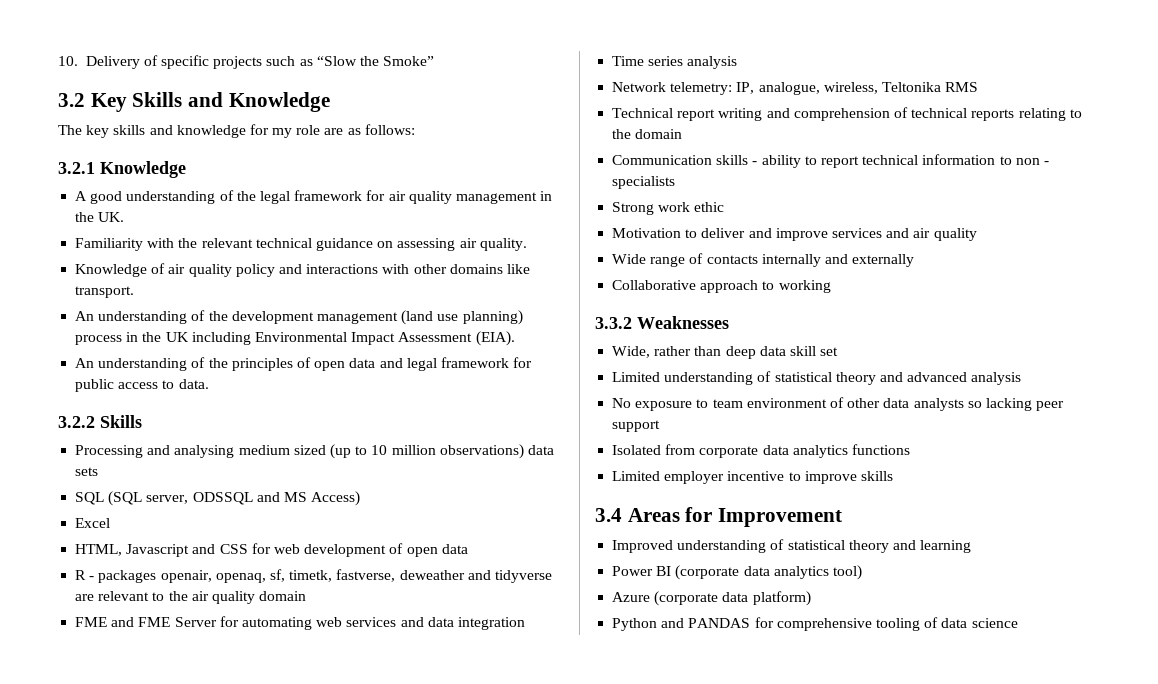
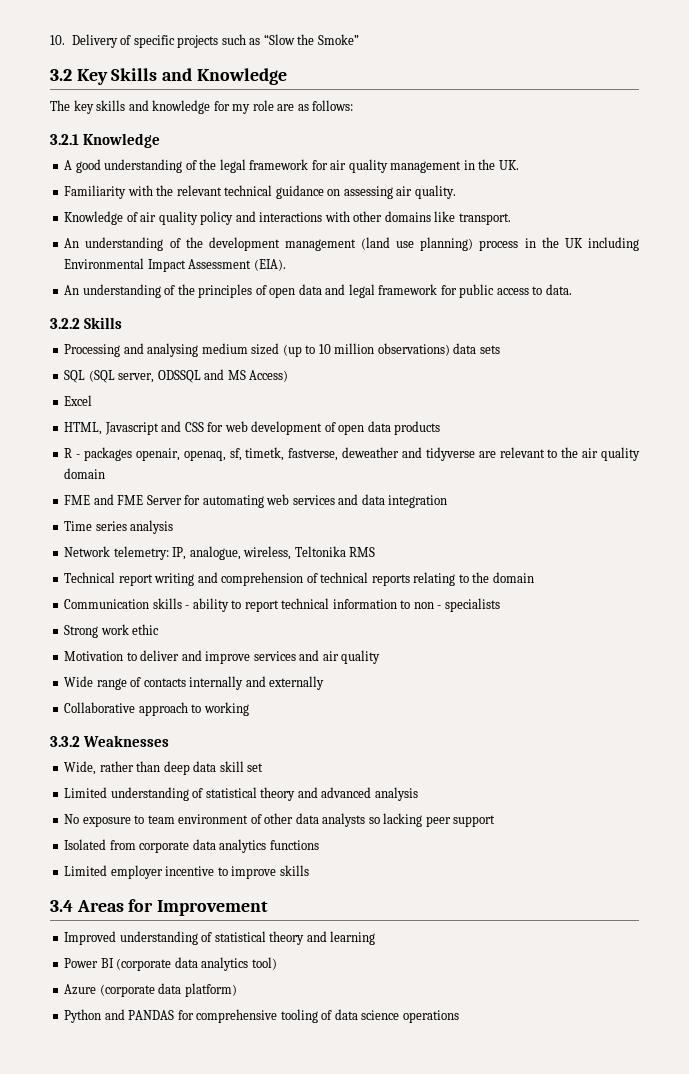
- HTML, Javascript and CSS for web development of open data
+ HTML, Javascript and CSS for web development of open data products
- Python and PANDAS for comprehensive tooling of data science
+ Python and PANDAS for comprehensive tooling of data science operations

